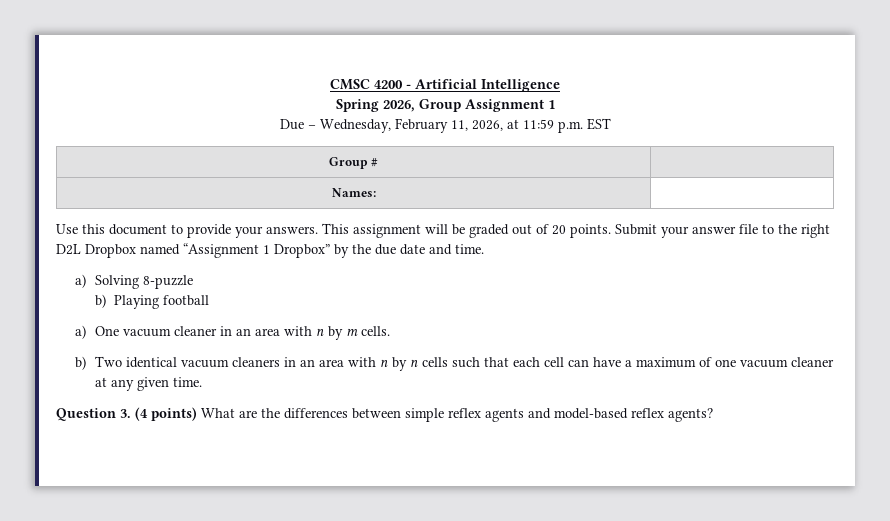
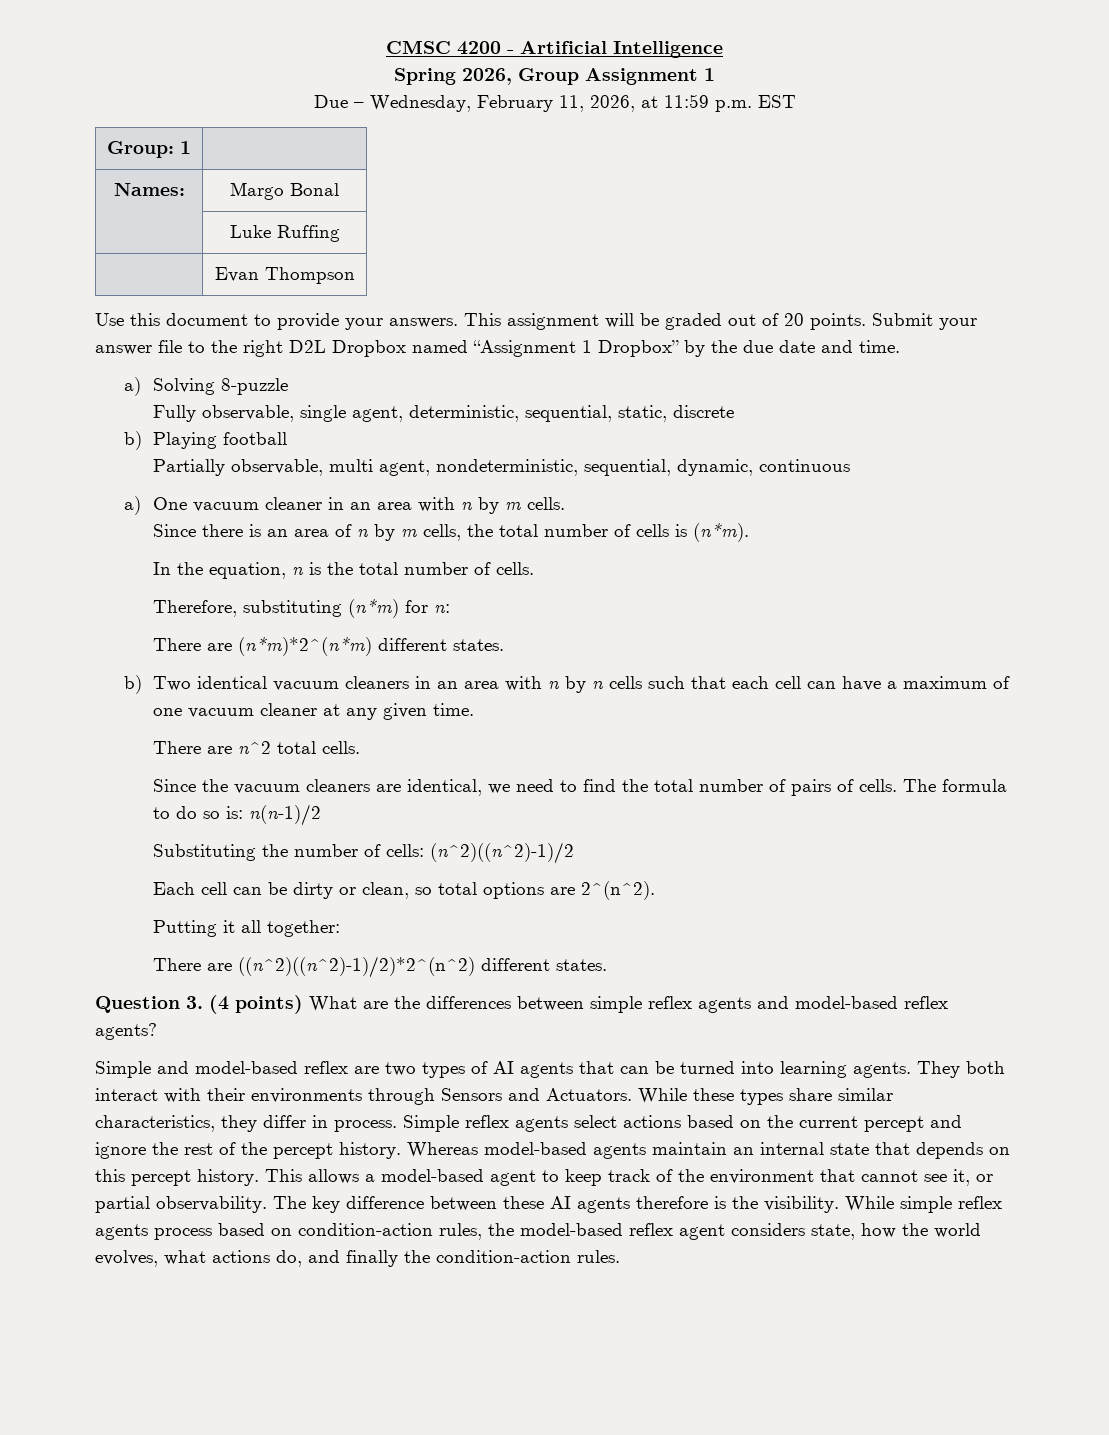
- Group # |
+ Group: 1 |
- Names: |
+ Names: | Margo Bonal
+ | Luke Ruffing
+ | Evan Thompson
+ Fully observable, single agent, deterministic, sequential, static, discrete
  b) Playing football
+ Partially observable, multi agent, nondeterministic, sequential, dynamic, continuous
+ Since there is an area of n by m cells, the total number of cells is (n*m).
+ In the equation, n is the total number of cells.
+ Therefore, substituting (n*m) for n:
+ There are (n*m)*2^(n*m) different states.
+ There are n^2 total cells.
+ Since the vacuum cleaners are identical, we need to find the total number of pairs of cells. The formula to do so is: n(n-1)/2
+ Substituting the number of cells: (n^2)((n^2)-1)/2
+ Each cell can be dirty or clean, so total options are 2^(n^2).
+ Putting it all together:
+ There are ((n^2)((n^2)-1)/2)*2^(n^2) different states.
+ Simple and model-based reflex are two types of AI agents that can be turned into learning agents. They both interact with their environments through Sensors and Actuators. While these types share similar characteristics, they differ in process. Simple reflex agents select actions based on the current percept and ignore the rest of the percept history. Whereas model-based agents maintain an internal state that depends on this percept history. This allows a model-based agent to keep track of the environment that cannot see it, or partial observability. The key difference between these AI agents therefore is the visibility. While simple reflex agents process based on condition-action rules, the model-based reflex agent considers state, how the world evolves, what actions do, and finally the condition-action rules.

